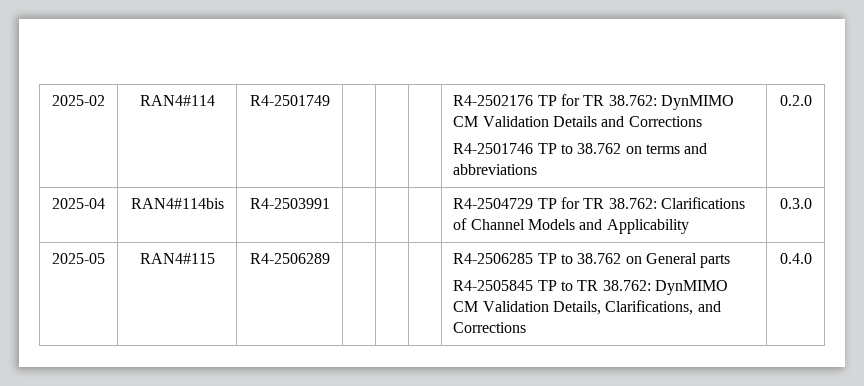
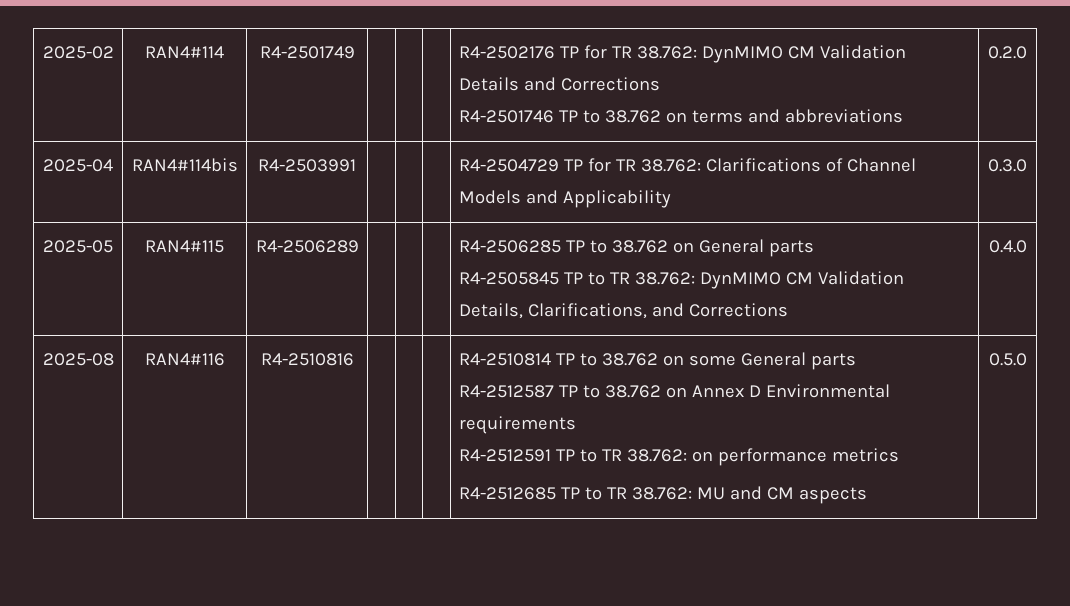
+ 2025-08 | RAN4#116 | R4-2510816 | | | | R4-2510814 TP to 38.762 on some General parts
+ R4-2512587 TP to 38.762 on Annex D Environmental requirements
+ R4-2512591 TP to TR 38.762: on performance metrics
+ R4-2512685 TP to TR 38.762: MU and CM aspects | 0.5.0

